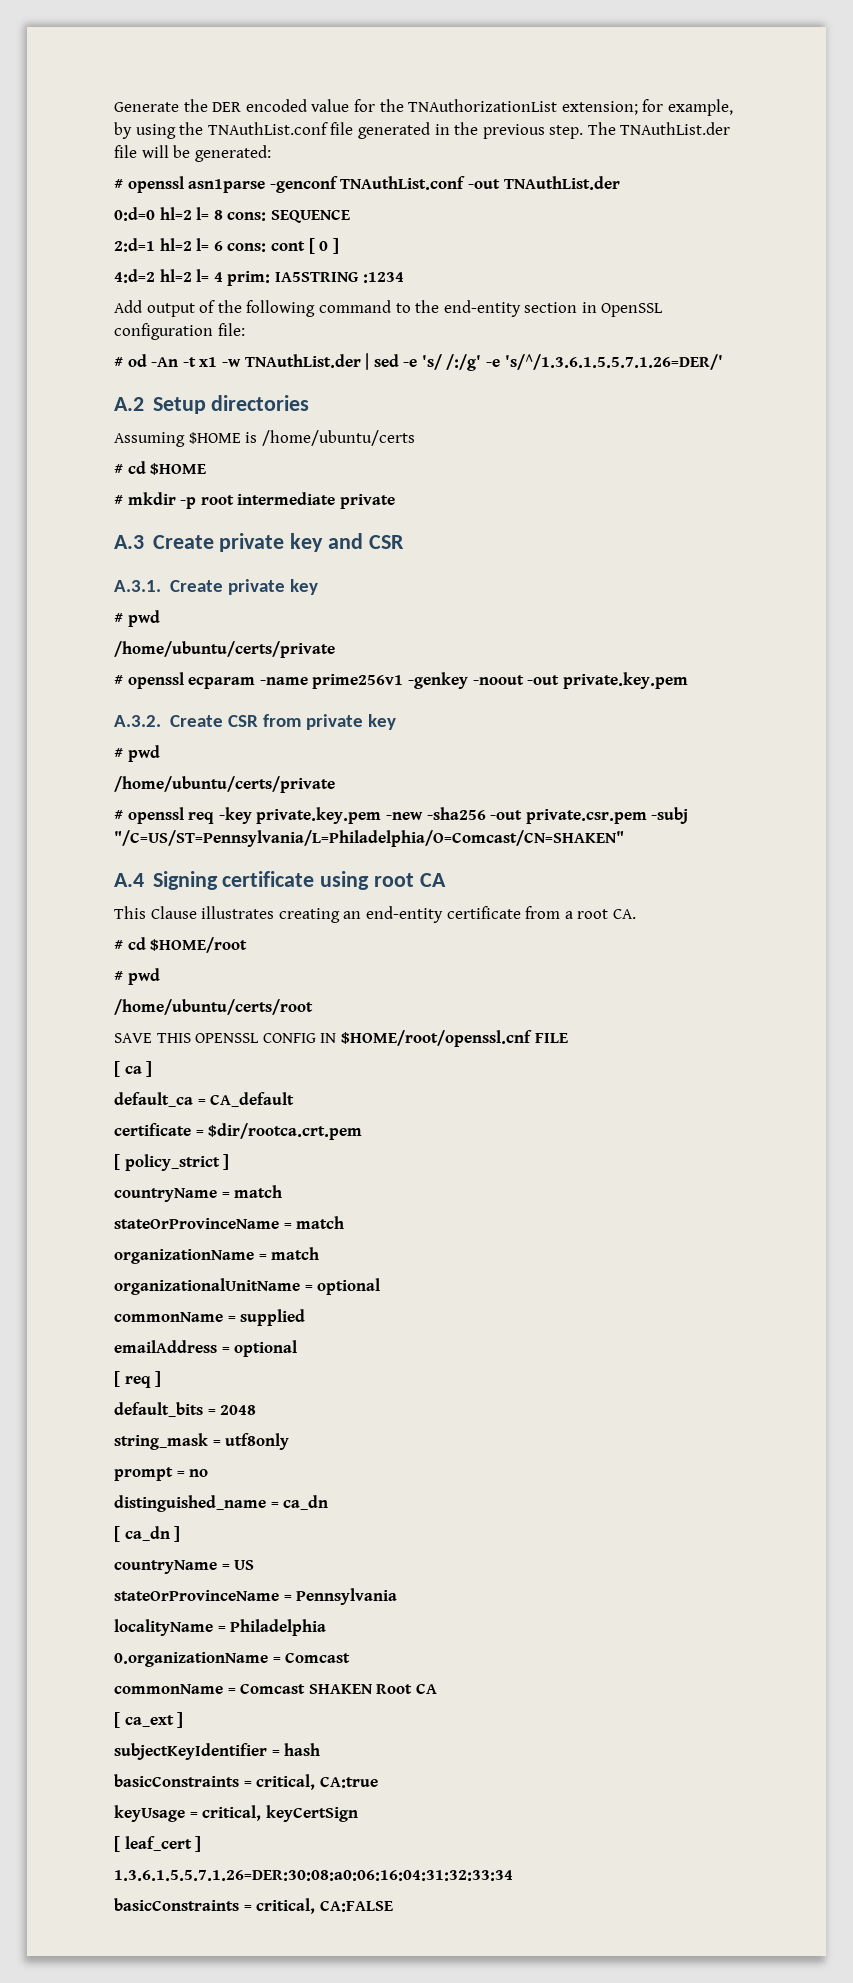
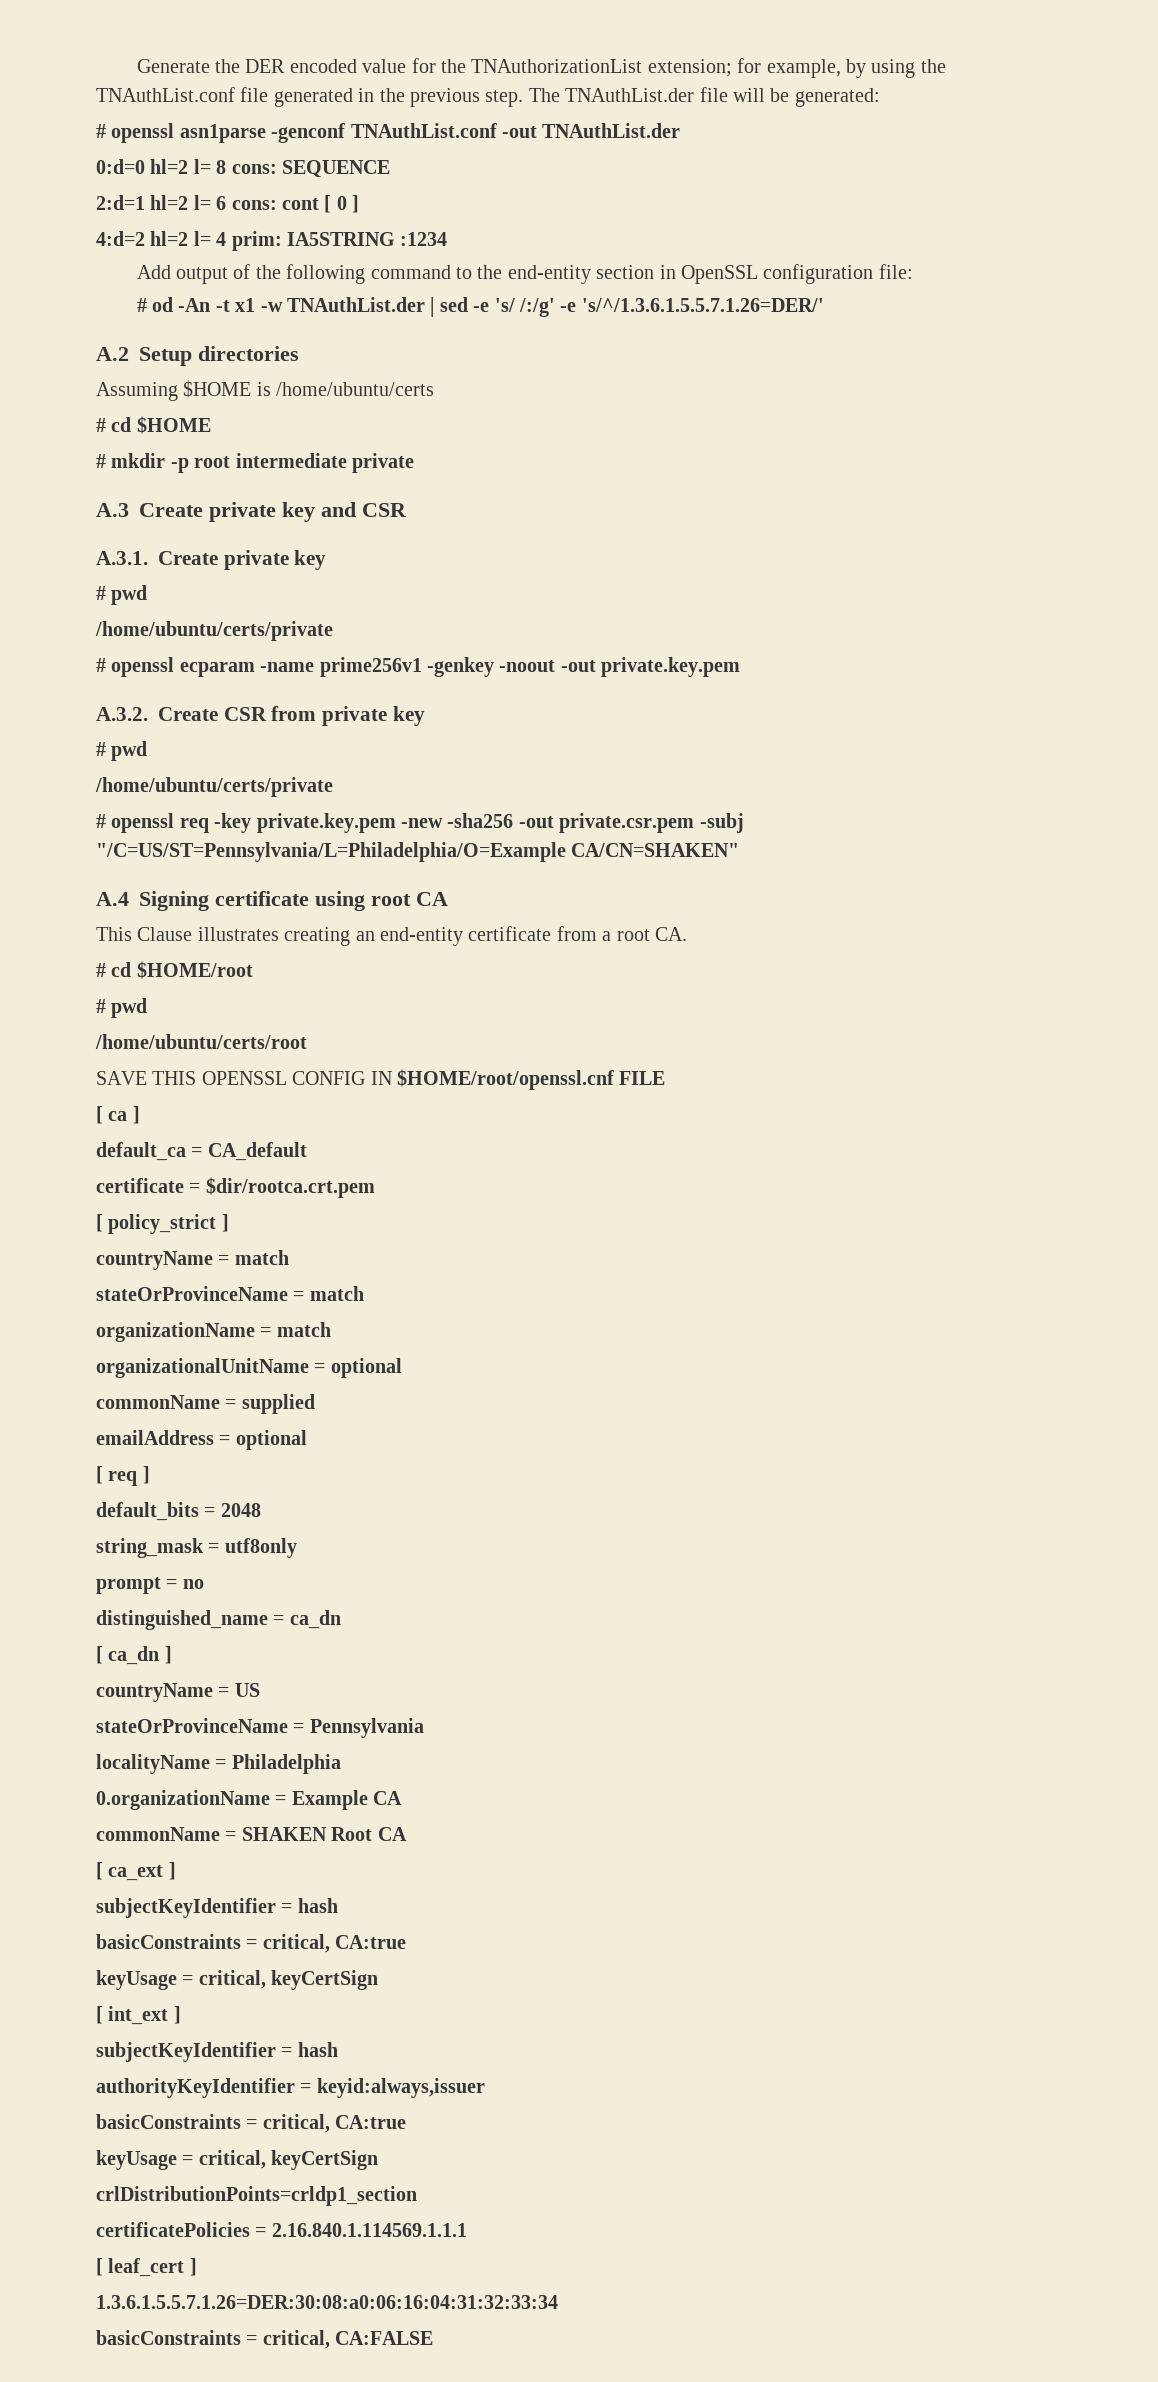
- # openssl req -key private.key.pem -new -sha256 -out private.csr.pem -subj "/C=US/ST=Pennsylvania/L=Philadelphia/O=Comcast/CN=SHAKEN"
+ # openssl req -key private.key.pem -new -sha256 -out private.csr.pem -subj "/C=US/ST=Pennsylvania/L=Philadelphia/O=Example CA/CN=SHAKEN"
- 0.organizationName = Comcast
- commonName = Comcast SHAKEN Root CA
+ 0.organizationName = Example CA
+ commonName = SHAKEN Root CA
+ [ int_ext ]
+ subjectKeyIdentifier = hash
+ authorityKeyIdentifier = keyid:always,issuer
+ basicConstraints = critical, CA:true
+ keyUsage = critical, keyCertSign
+ crlDistributionPoints=crldp1_section
+ certificatePolicies = 2.16.840.1.114569.1.1.1

